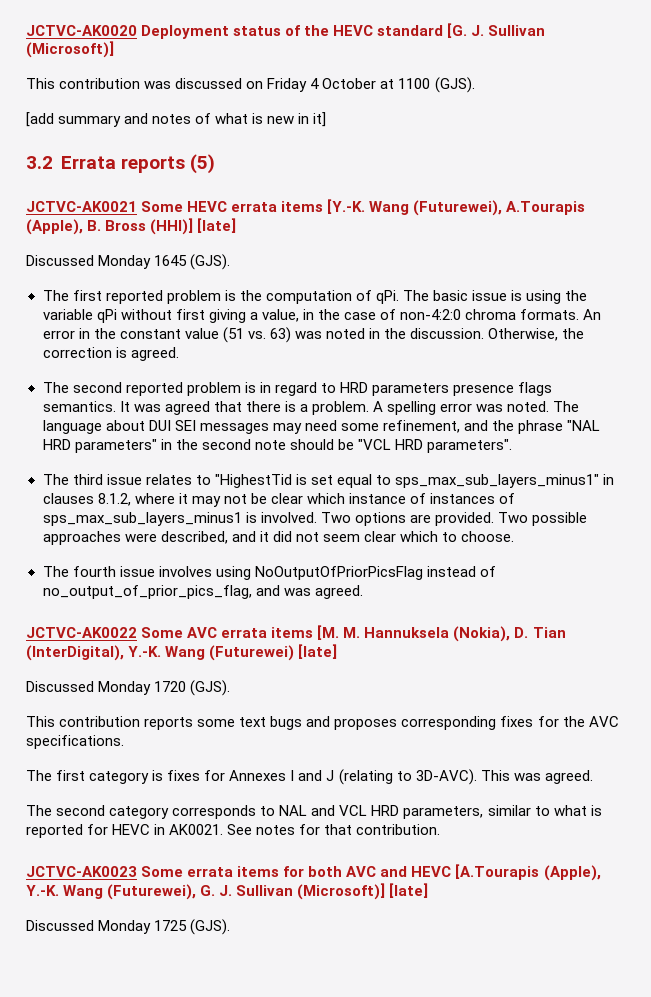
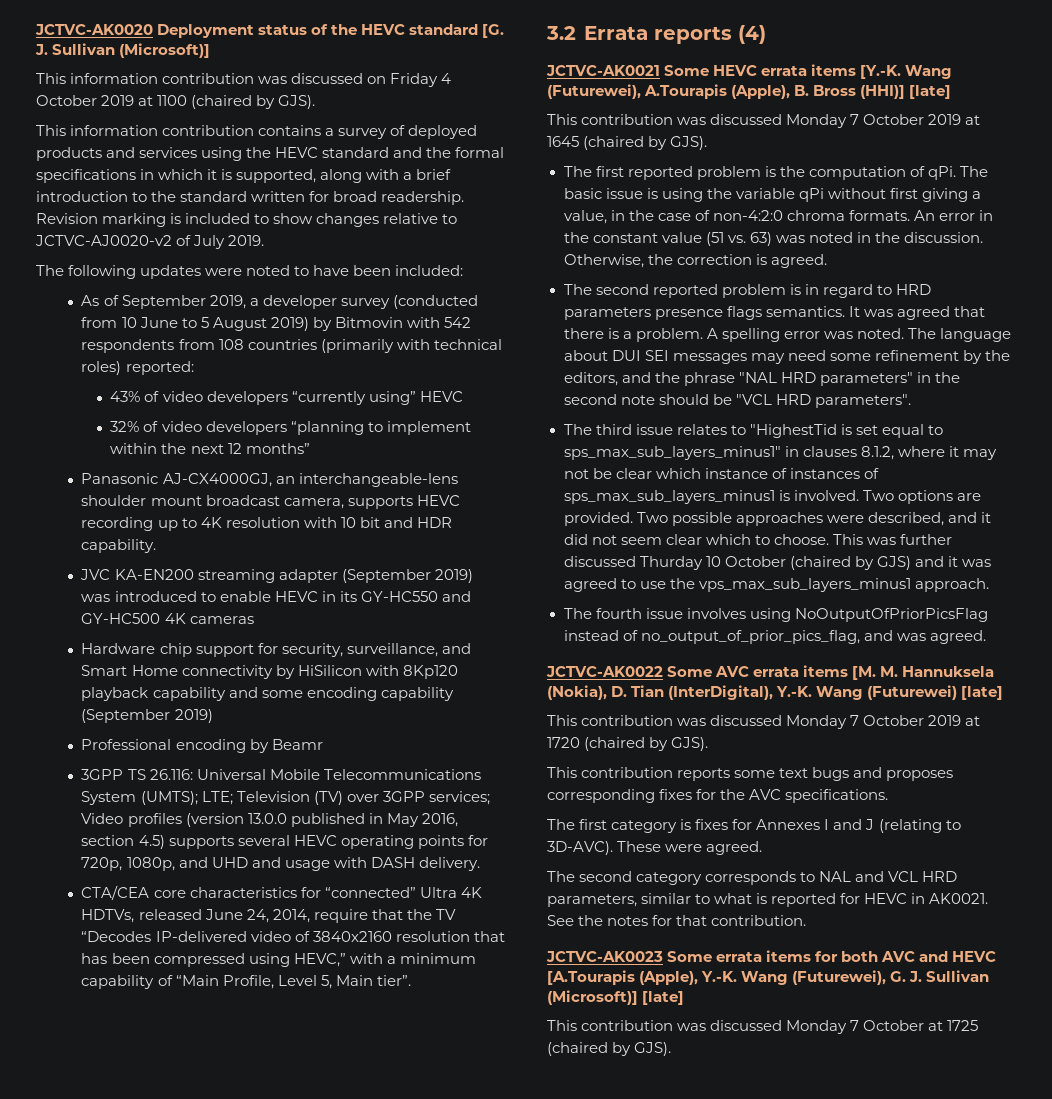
- This contribution was discussed on Friday 4 October at 1100 (GJS).
- [add summary and notes of what is new in it]
+ This information contribution was discussed on Friday 4 October 2019 at 1100 (chaired by GJS).
+ This information contribution contains a survey of deployed products and services using the HEVC standard and the formal specifications in which it is supported, along with a brief introduction to the standard written for broad readership. Revision marking is included to show changes relative to JCTVC-AJ0020-v2 of July 2019.
+ The following updates were noted to have been included:
+ As of September 2019, a developer survey (conducted from 10 June to 5 August 2019) by Bitmovin with 542 respondents from 108 countries (primarily with technical roles) reported:
+ 43% of video developers “currently using” HEVC
+ 32% of video developers “planning to implement within the next 12 months”
+ Panasonic AJ-CX4000GJ, an interchangeable-lens shoulder mount broadcast camera, supports HEVC recording up to 4K resolution with 10 bit and HDR capability.
+ JVC KA-EN200 streaming adapter (September 2019) was introduced to enable HEVC in its GY-HC550 and GY-HC500 4K cameras
+ Hardware chip support for security, surveillance, and Smart Home connectivity by HiSilicon with 8Kp120 playback capability and some encoding capability (September 2019)
+ Professional encoding by Beamr
+ 3GPP TS 26.116: Universal Mobile Telecommunications System (UMTS); LTE; Television (TV) over 3GPP services; Video profiles (version 13.0.0 published in May 2016, section 4.5) supports several HEVC operating points for 720p, 1080p, and UHD and usage with DASH delivery.
+ CTA/CEA core characteristics for “connected” Ultra 4K HDTVs, released June 24, 2014, require that the TV “Decodes IP-delivered video of 3840x2160 resolution that has been compressed using HEVC,” with a minimum capability of “Main Profile, Level 5, Main tier”.
- 3.2 Errata reports (5)
+ 3.2 Errata reports (4)
- Discussed Monday 1645 (GJS).
+ This contribution was discussed Monday 7 October 2019 at 1645 (chaired by GJS).
- The language about DUI SEI messages may need some refinement, and the phrase "NAL HRD parameters" in the second note should be "VCL HRD parameters".
+ The language about DUI SEI messages may need some refinement by the editors, and the phrase "NAL HRD parameters" in the second note should be "VCL HRD parameters".
+ This was further discussed Thurday 10 October (chaired by GJS) and it was agreed to use the vps_max_sub_layers_minus1 approach.
- Discussed Monday 1720 (GJS).
+ This contribution was discussed Monday 7 October 2019 at 1720 (chaired by GJS).
- This was agreed.
+ These were agreed.
- See notes for that contribution.
+ See the notes for that contribution.
- Discussed Monday 1725 (GJS).
+ This contribution was discussed Monday 7 October at 1725 (chaired by GJS).

